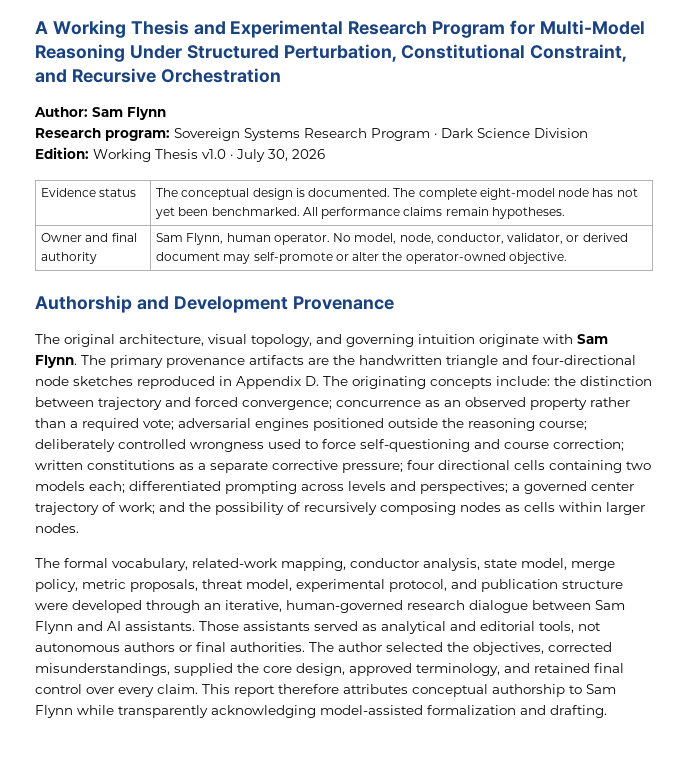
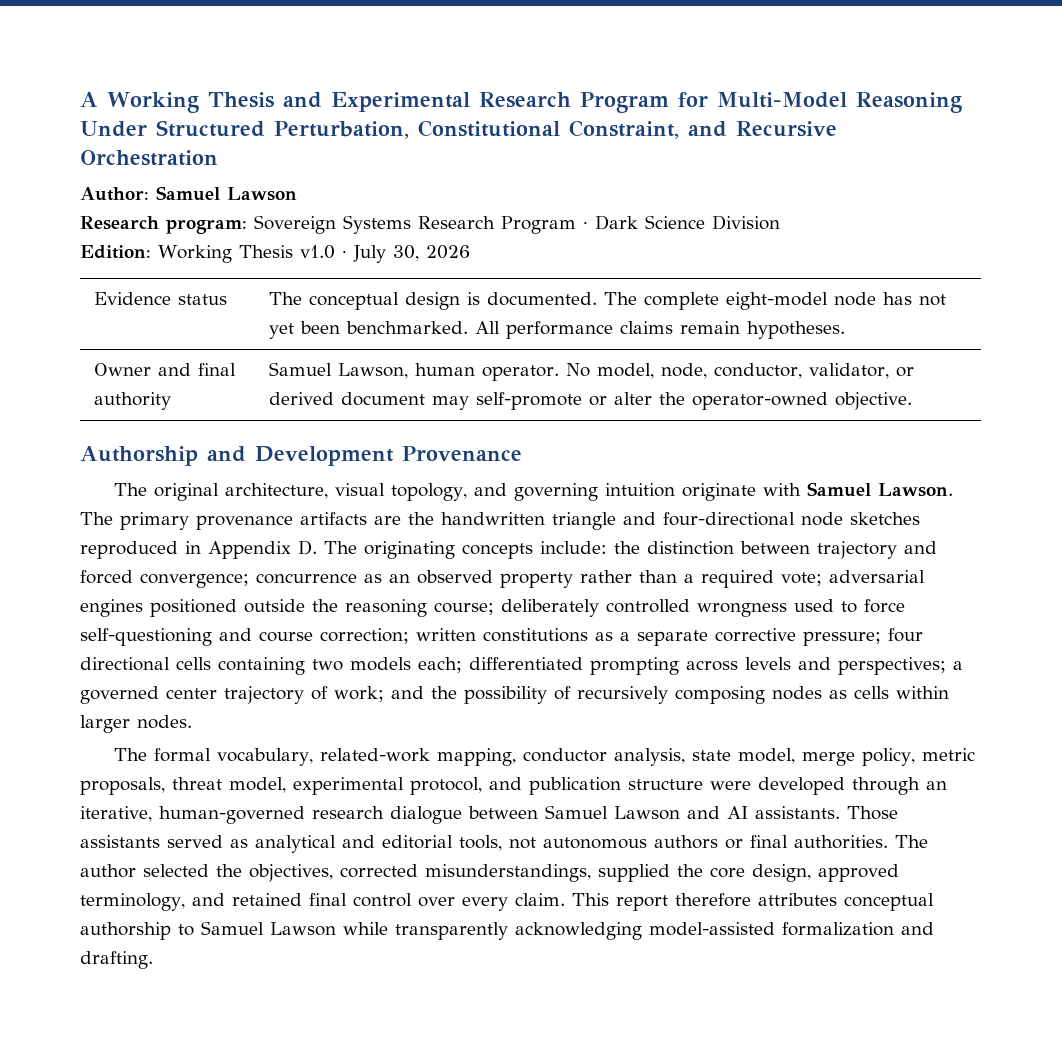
- Author: Sam Flynn
+ Author: Samuel Lawson
- Owner and final authority | Sam Flynn, human operator. No model, node, conductor, validator, or derived document may self-promote or alter the operator-owned objective.
+ Owner and final authority | Samuel Lawson, human operator. No model, node, conductor, validator, or derived document may self-promote or alter the operator-owned objective.
- The original architecture, visual topology, and governing intuition originate with Sam Flynn.
+ The original architecture, visual topology, and governing intuition originate with Samuel Lawson.
- The formal vocabulary, related-work mapping, conductor analysis, state model, merge policy, metric proposals, threat model, experimental protocol, and publication structure were developed through an iterative, human-governed research dialogue between Sam Flynn and AI assistants.
+ The formal vocabulary, related-work mapping, conductor analysis, state model, merge policy, metric proposals, threat model, experimental protocol, and publication structure were developed through an iterative, human-governed research dialogue between Samuel Lawson and AI assistants.
- This report therefore attributes conceptual authorship to Sam Flynn while transparently acknowledging model-assisted formalization and drafting.
+ This report therefore attributes conceptual authorship to Samuel Lawson while transparently acknowledging model-assisted formalization and drafting.

